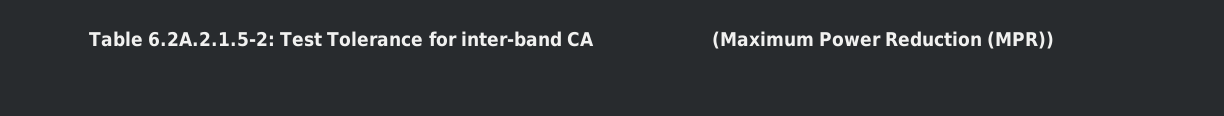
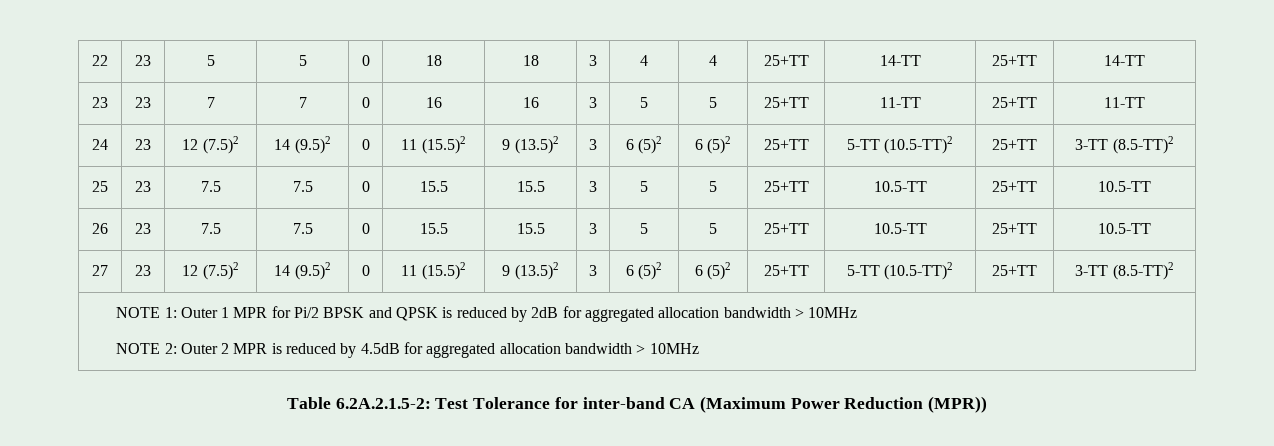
+ 22 | 23 | 5 | 5 | 0 | 18 | 18 | 3 | 4 | 4 | 25+TT | 14-TT | 25+TT | 14-TT
+ 23 | 23 | 7 | 7 | 0 | 16 | 16 | 3 | 5 | 5 | 25+TT | 11-TT | 25+TT | 11-TT
+ 24 | 23 | 12 (7.5)2 | 14 (9.5)2 | 0 | 11 (15.5)2 | 9 (13.5)2 | 3 | 6 (5)2 | 6 (5)2 | 25+TT | 5-TT (10.5-TT)2 | 25+TT | 3-TT (8.5-TT)2
+ 25 | 23 | 7.5 | 7.5 | 0 | 15.5 | 15.5 | 3 | 5 | 5 | 25+TT | 10.5-TT | 25+TT | 10.5-TT
+ 26 | 23 | 7.5 | 7.5 | 0 | 15.5 | 15.5 | 3 | 5 | 5 | 25+TT | 10.5-TT | 25+TT | 10.5-TT
+ 27 | 23 | 12 (7.5)2 | 14 (9.5)2 | 0 | 11 (15.5)2 | 9 (13.5)2 | 3 | 6 (5)2 | 6 (5)2 | 25+TT | 5-TT (10.5-TT)2 | 25+TT | 3-TT (8.5-TT)2
+ NOTE 1: Outer 1 MPR for Pi/2 BPSK and QPSK is reduced by 2dB for aggregated allocation bandwidth > 10MHz
+ NOTE 2: Outer 2 MPR is reduced by 4.5dB for aggregated allocation bandwidth > 10MHz

